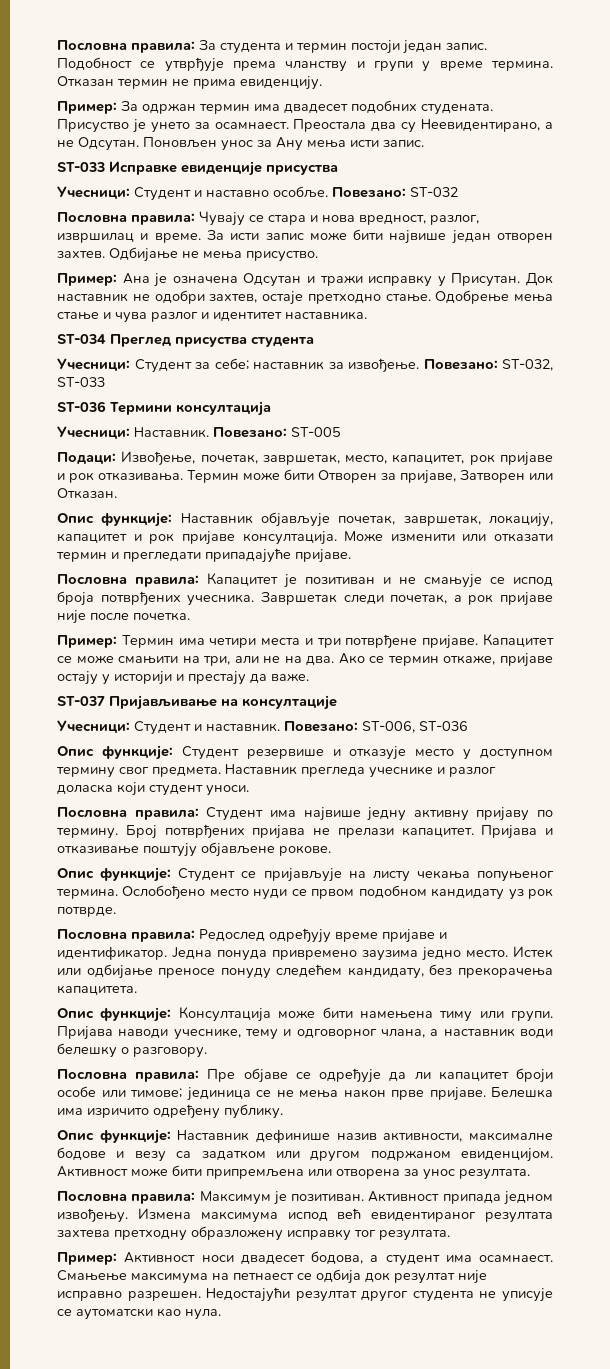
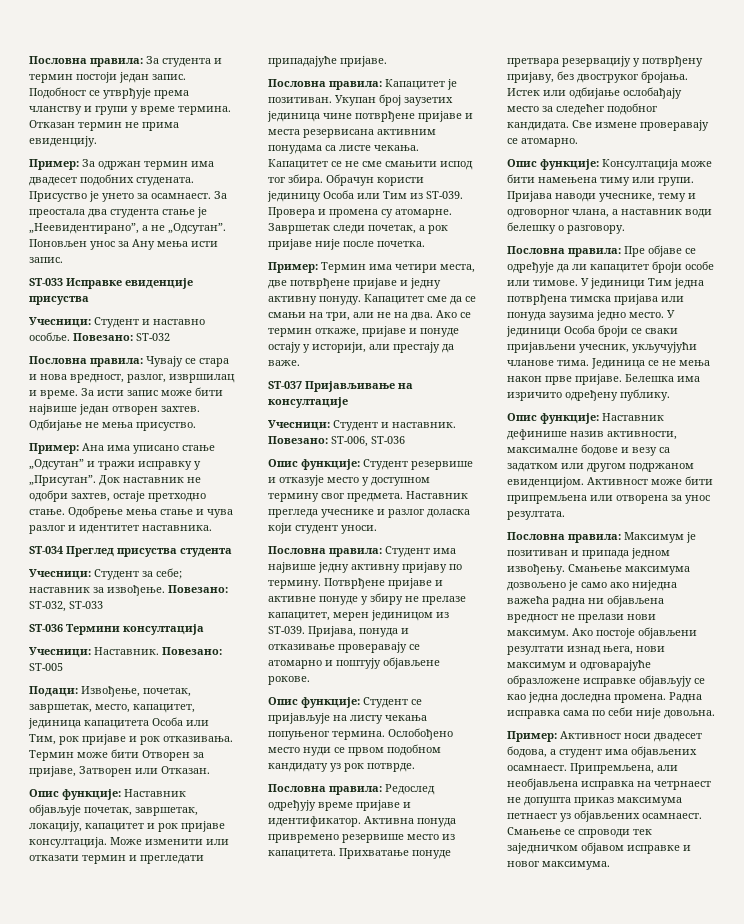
- Преостала два су Неевидентирано, а не Одсутан.
+ За преостала два студента стање је „Неевидентирано”, а не „Одсутан”.
- Пример: Ана је означена Одсутан и тражи исправку у Присутан.
+ Пример: Ана има уписано стање „Одсутан” и тражи исправку у „Присутан”.
- Подаци: Извођење, почетак, завршетак, место, капацитет, рок пријаве и рок отказивања.
+ Подаци: Извођење, почетак, завршетак, место, капацитет, јединица капацитета Особа или Тим, рок пријаве и рок отказивања.
- Пословна правила: Капацитет је позитиван и не смањује се испод броја потврђених учесника.
+ Пословна правила: Капацитет је позитиван. Укупан број заузетих јединица чине потврђене пријаве и места резервисана активним понудама са листе чекања. Капацитет се не сме смањити испод тог збира. Обрачун користи јединицу Особа или Тим из ST-039. Провера и промена су атомарне.
- Пример: Термин има четири места и три потврђене пријаве. Капацитет се може смањити на три, али не на два.
+ Пример: Термин има четири места, две потврђене пријаве и једну активну понуду. Капацитет сме да се смањи на три, али не на два.
- Ако се термин откаже, пријаве остају у историји и престају да важе.
+ Ако се термин откаже, пријаве и понуде остају у историји, али престају да важе.
- Број потврђених пријава не прелази капацитет. Пријава и отказивање поштују објављене рокове.
+ Потврђене пријаве и активне понуде у збиру не прелазе капацитет, мерен јединицом из ST-039. Пријава, понуда и отказивање проверавају се атомарно и поштују објављене рокове.
- Једна понуда привремено заузима једно место. Истек или одбијање преносе понуду следећем кандидату, без прекорачења капацитета.
+ Активна понуда привремено резервише место из капацитета. Прихватање понуде претвара резервацију у потврђену пријаву, без двоструког бројања. Истек или одбијање ослобађају место за следећег подобног кандидата. Све измене проверавају се атомарно.
- Пословна правила: Пре објаве се одређује да ли капацитет броји особе или тимове; јединица се не мења након прве пријаве.
+ Пословна правила: Пре објаве се одређује да ли капацитет броји особе или тимове. У јединици Тим једна потврђена тимска пријава или понуда заузима једно место. У јединици Особа броји се сваки пријављени учесник, укључујући чланове тима. Јединица се не мења након прве пријаве.
- Пословна правила: Максимум је позитиван. Активност припада једном извођењу.
+ Пословна правила: Максимум је позитиван и припада једном извођењу.
- Измена максимума испод већ евидентираног резултата захтева претходну образложену исправку тог резултата.
+ Смањење максимума дозвољено је само ако ниједна важећа радна ни објављена вредност не прелази нови максимум. Ако постоје објављени резултати изнад њега, нови максимум и одговарајуће образложене исправке објављују се као једна доследна промена. Радна исправка сама по себи није довољна.
- Пример: Активност носи двадесет бодова, а студент има осамнаест. Смањење максимума на петнаест се одбија док резултат није исправно разрешен. Недостајући резултат другог студента не уписује се аутоматски као нула.
+ Пример: Активност носи двадесет бодова, а студент има објављених осамнаест. Припремљена, али необјављена исправка на четрнаест не допушта приказ максимума петнаест уз објављених осамнаест. Смањење се спроводи тек заједничком објавом исправке и новог максимума.

